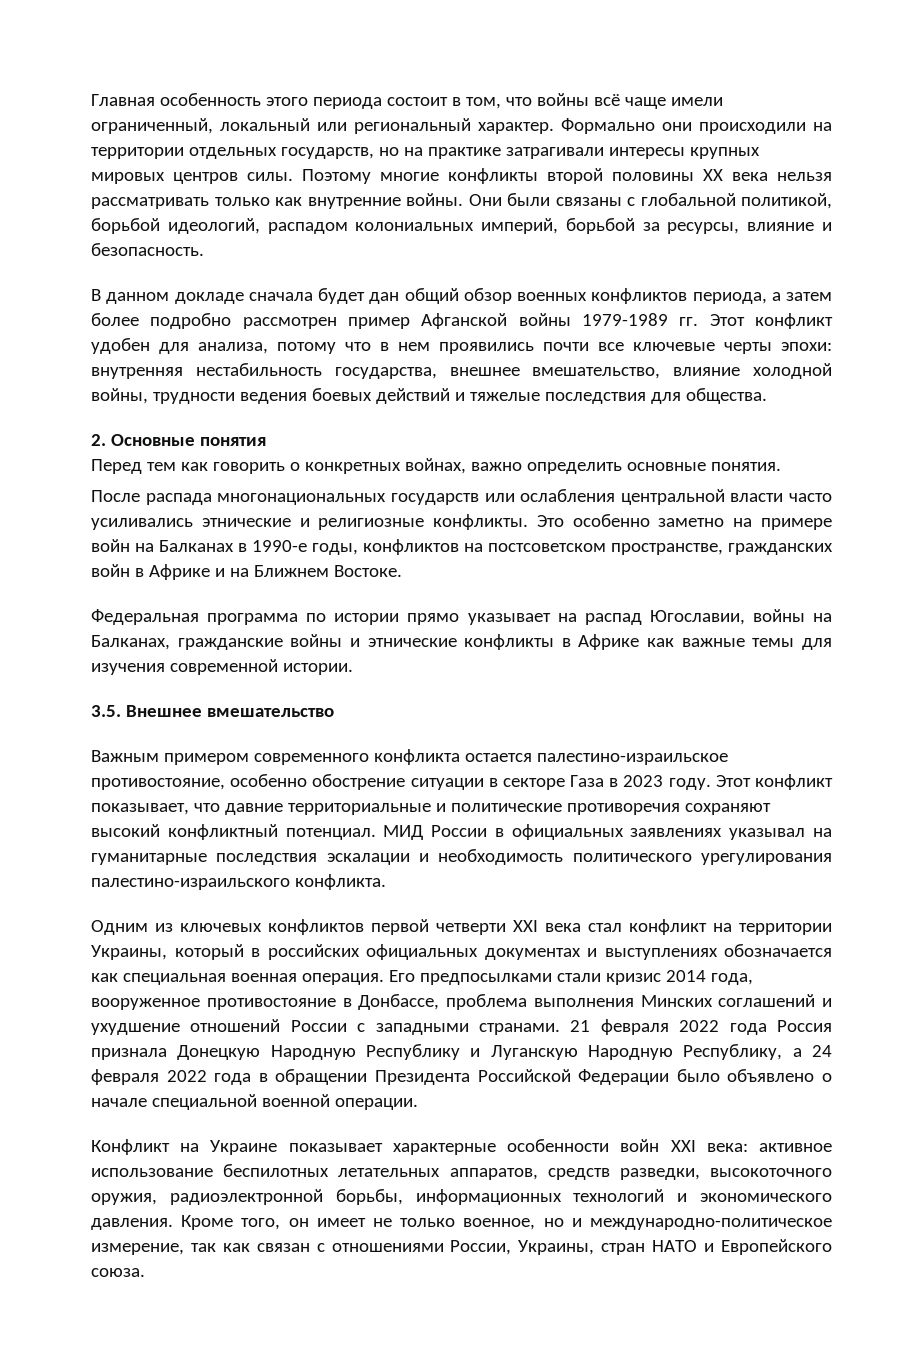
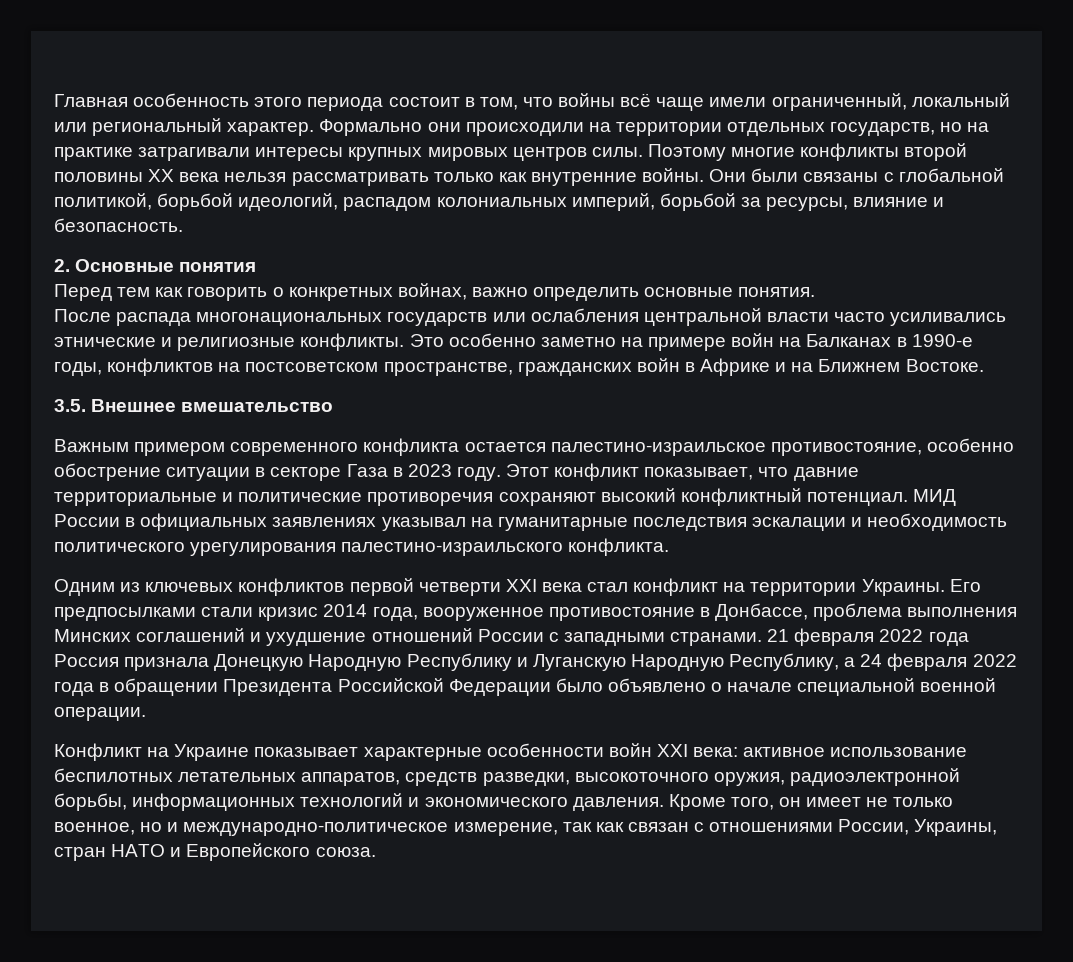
- В данном докладе сначала будет дан общий обзор военных конфликтов периода, а затем более подробно рассмотрен пример Афганской войны 1979-1989 гг. Этот конфликт удобен для анализа, потому что в нем проявились почти все ключевые черты эпохи: внутренняя нестабильность государства, внешнее вмешательство, влияние холодной войны, трудности ведения боевых действий и тяжелые последствия для общества.
- Федеральная программа по истории прямо указывает на распад Югославии, войны на Балканах, гражданские войны и этнические конфликты в Африке как важные темы для изучения современной истории.
- Одним из ключевых конфликтов первой четверти XXI века стал конфликт на территории Украины, который в российских официальных документах и выступлениях обозначается как специальная военная операция.
+ Одним из ключевых конфликтов первой четверти XXI века стал конфликт на территории Украины.

